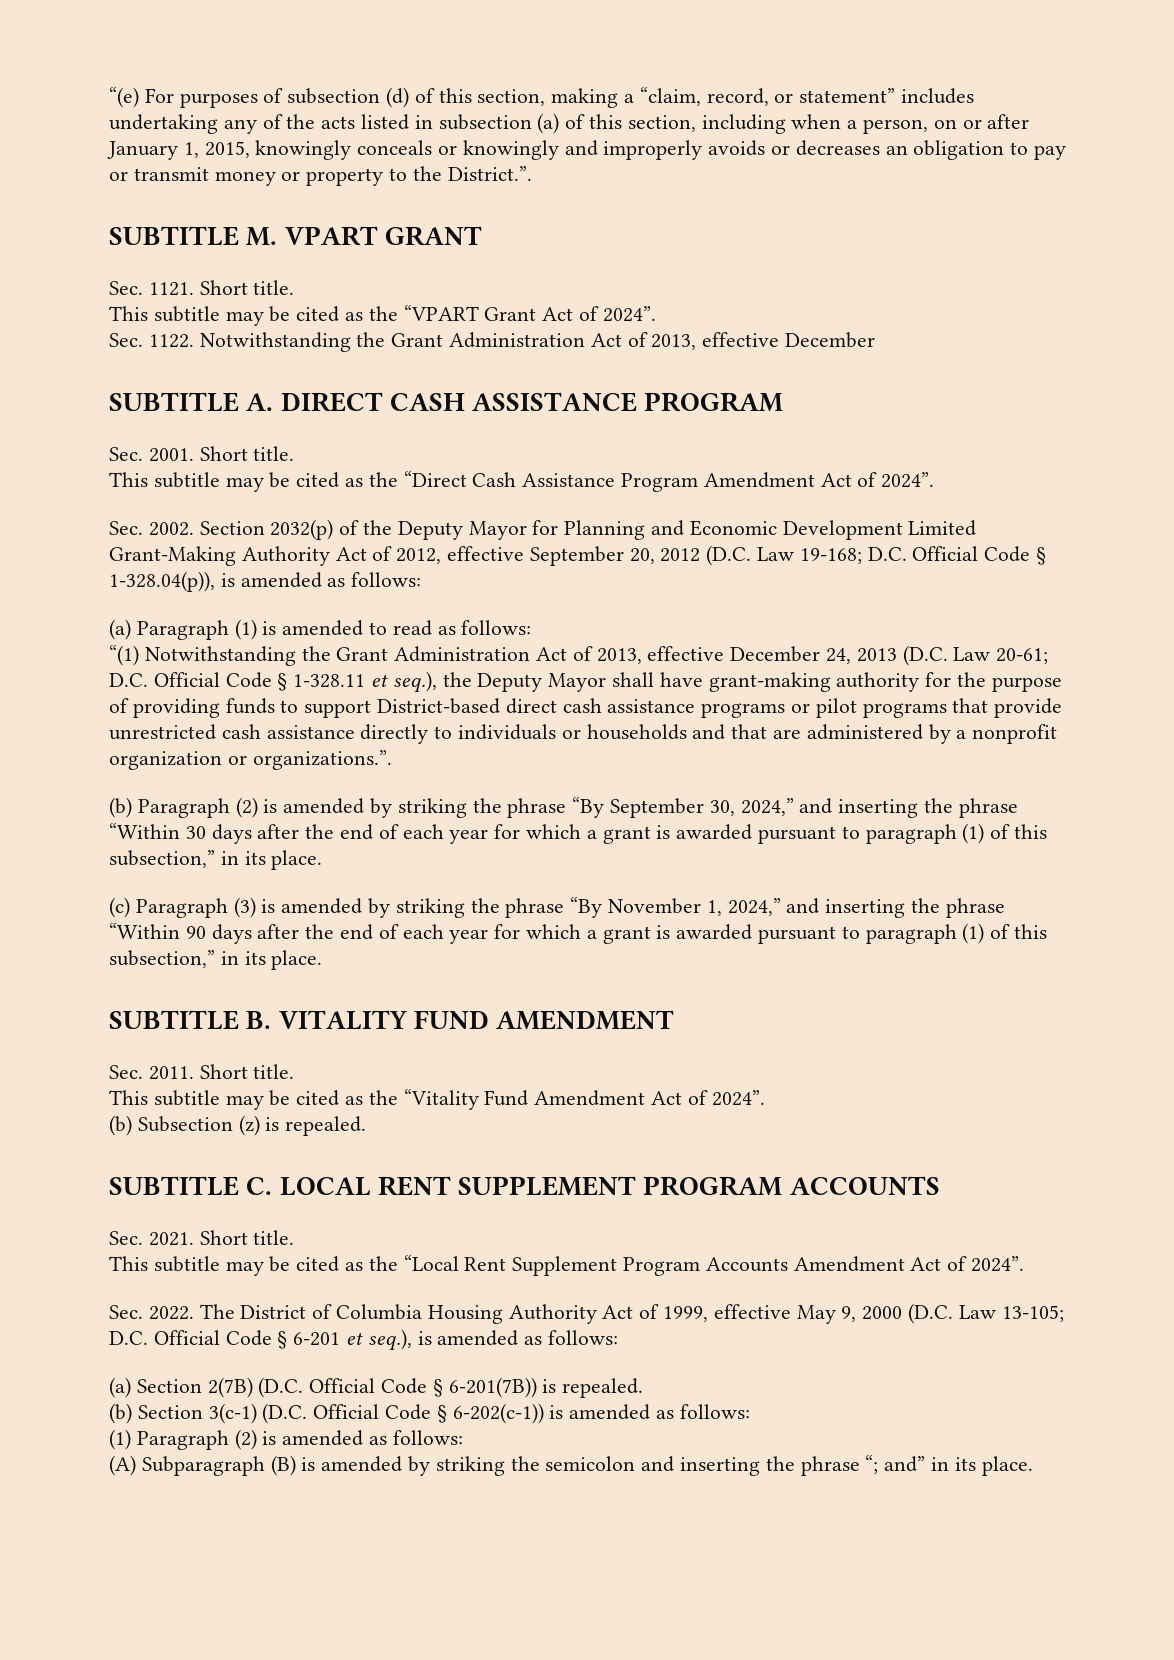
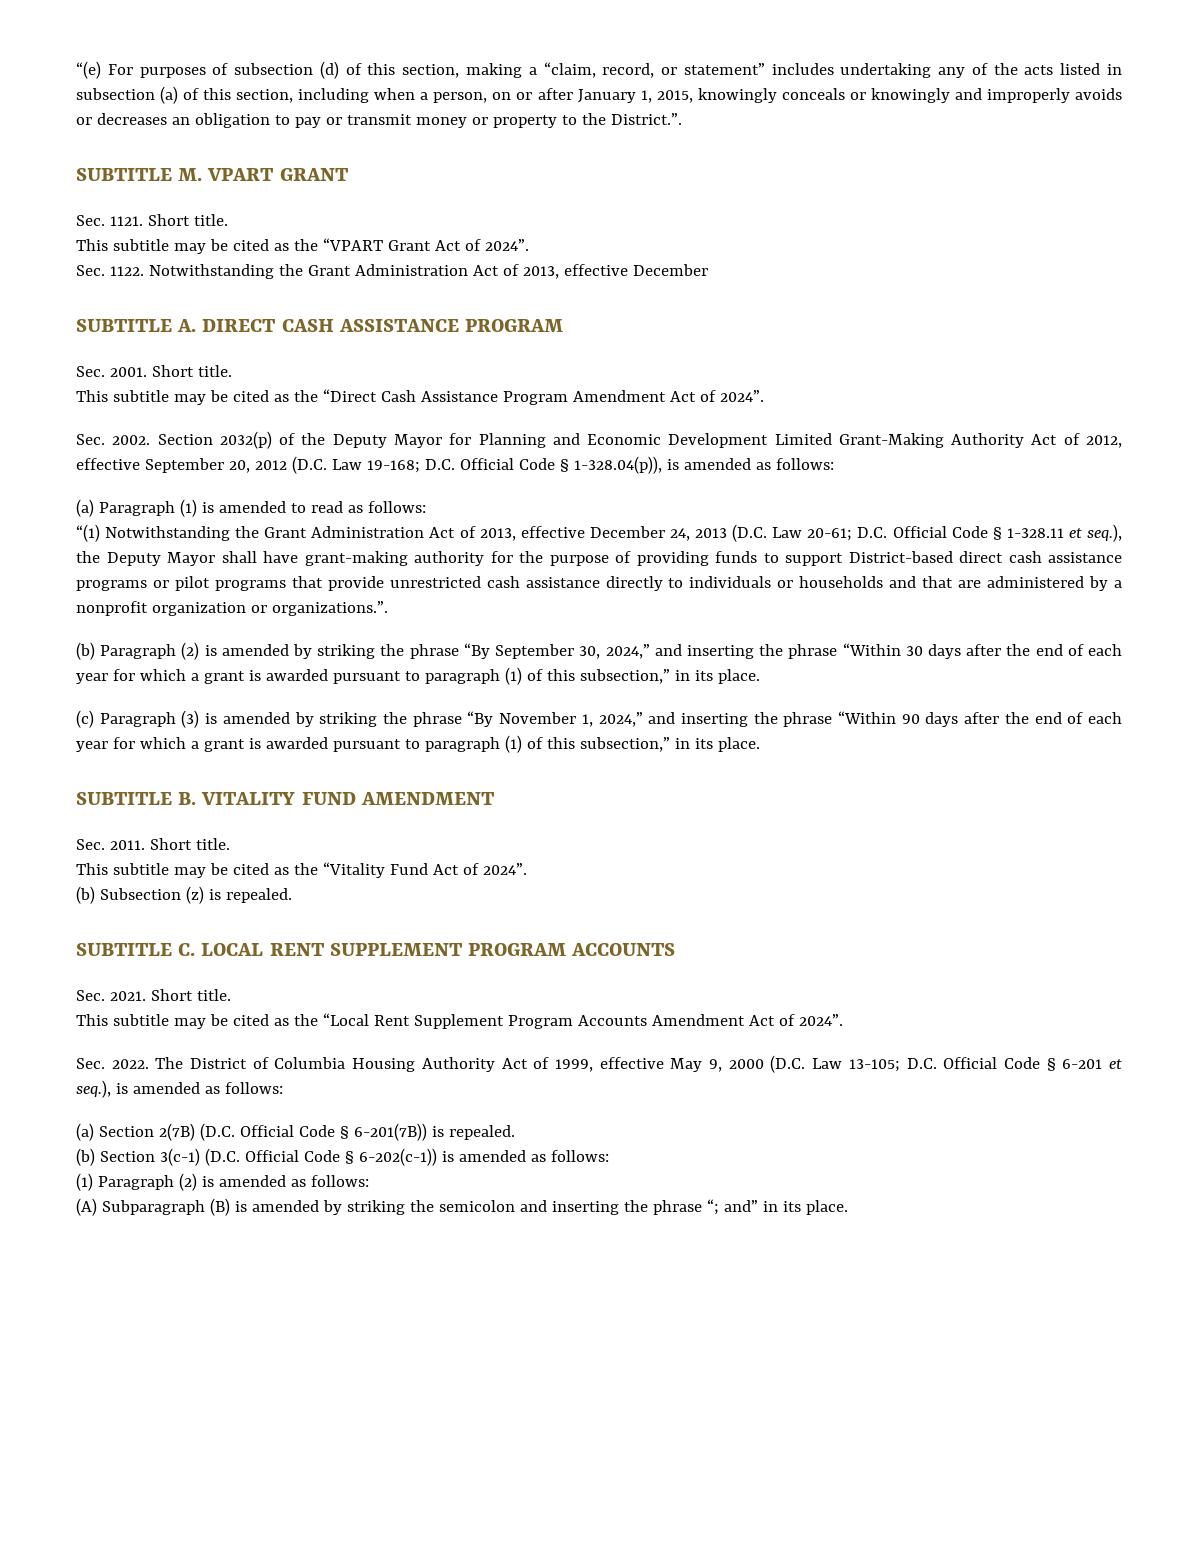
- This subtitle may be cited as the “Vitality Fund Amendment Act of 2024”.
+ This subtitle may be cited as the “Vitality Fund Act of 2024”.

